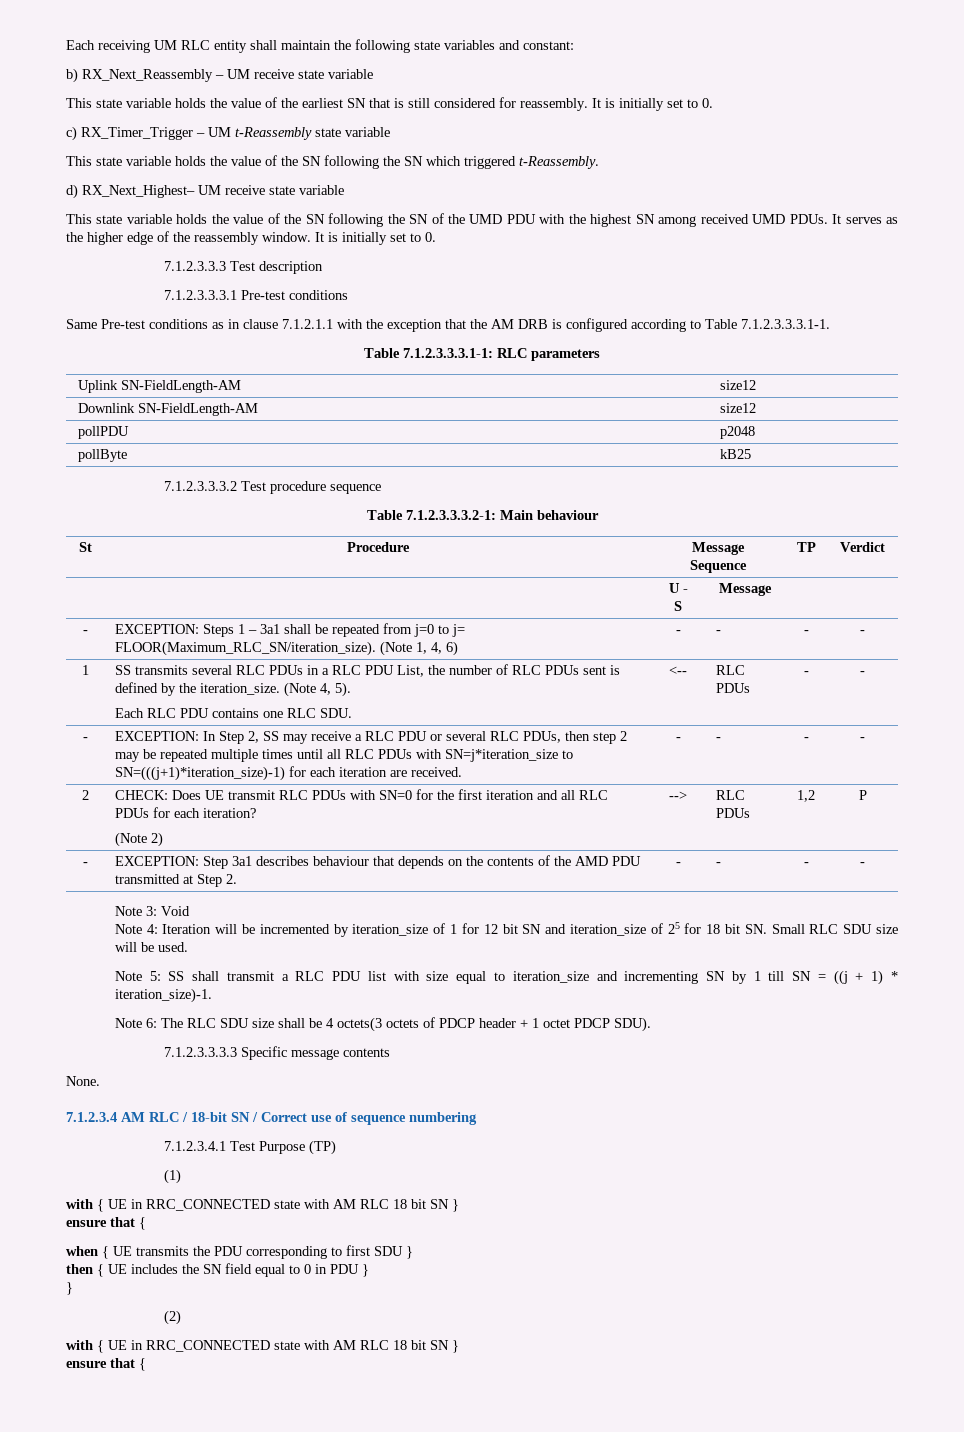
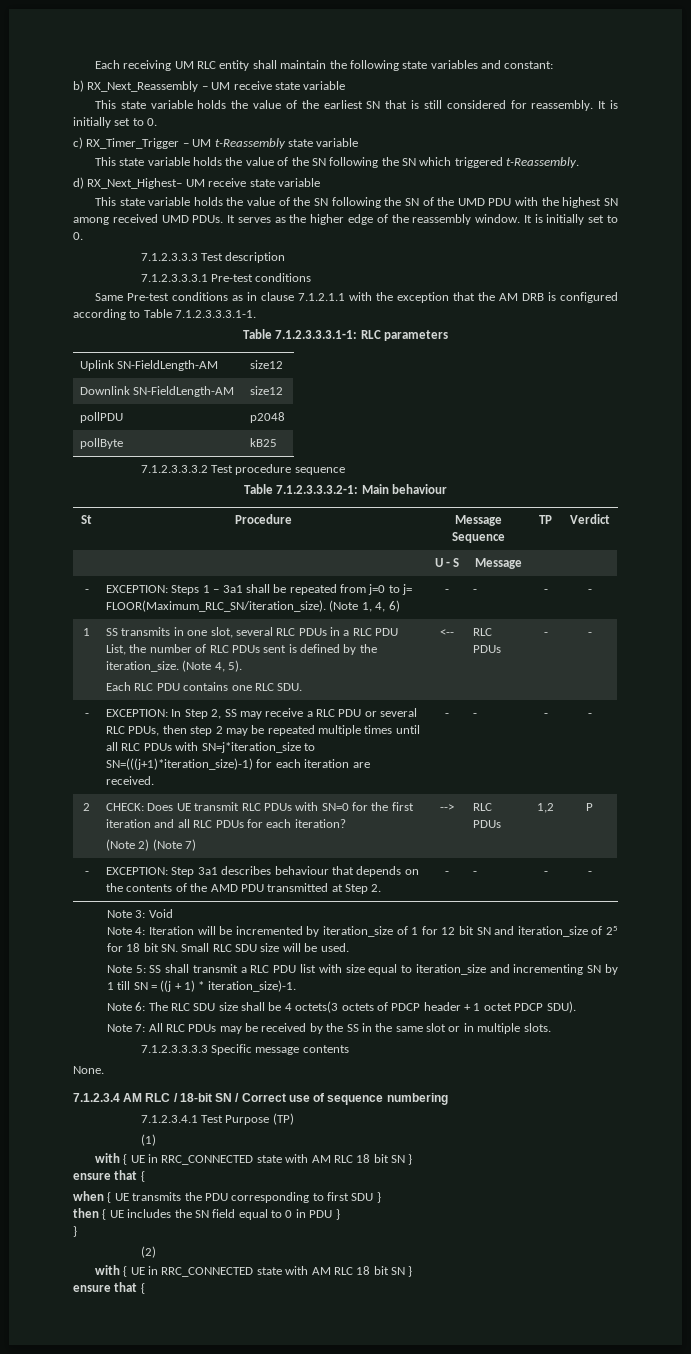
- 1 | SS transmits several RLC PDUs in a RLC PDU List, the number of RLC PDUs sent is defined by the iteration_size. (Note 4, 5).
+ 1 | SS transmits in one slot, several RLC PDUs in a RLC PDU List, the number of RLC PDUs sent is defined by the iteration_size. (Note 4, 5).
  2 | CHECK: Does UE transmit RLC PDUs with SN=0 for the first iteration and all RLC PDUs for each iteration?
- (Note 2) | --> | RLC PDUs | 1,2 | P
+ (Note 2) (Note 7) | --> | RLC PDUs | 1,2 | P
+ Note 7: All RLC PDUs may be received by the SS in the same slot or in multiple slots.

